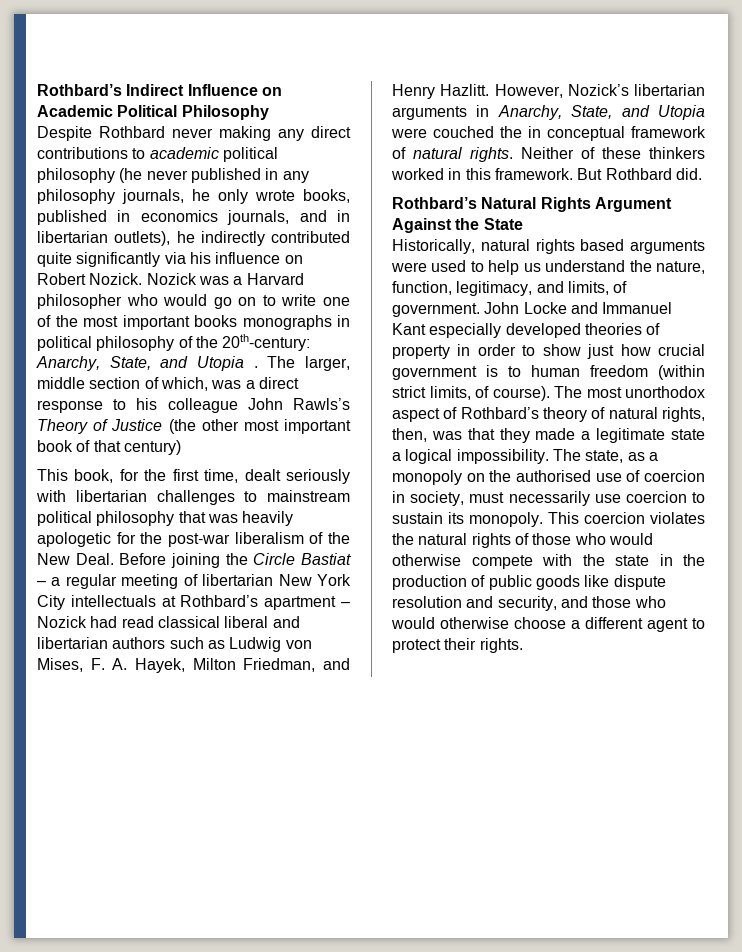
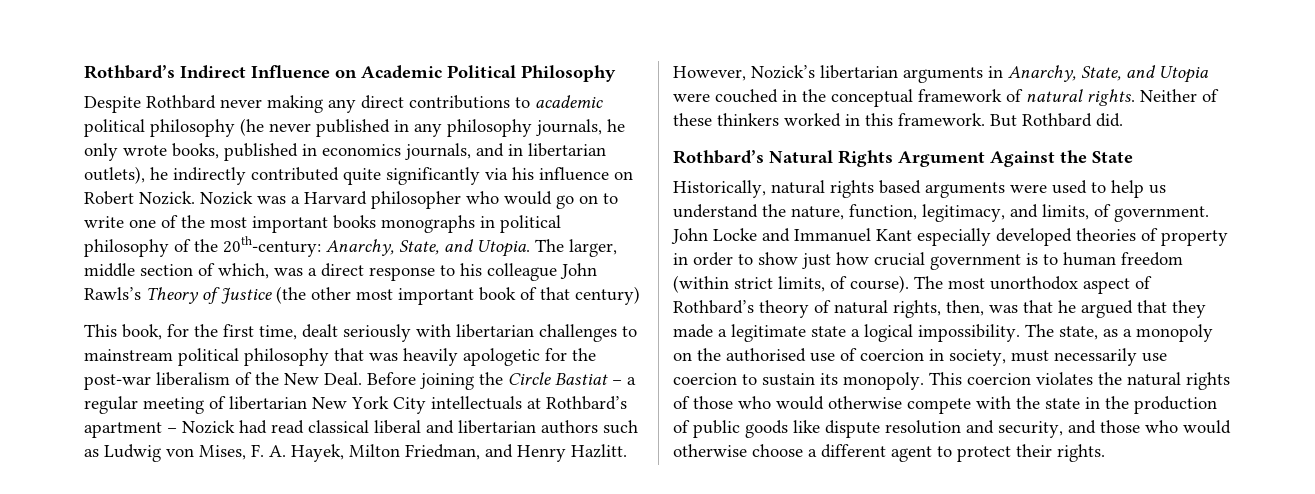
- Nozick was a Harvard philosopher who would go on to write one of the most important books monographs in political philosophy of the 20th-century: Anarchy, State, and Utopia .
+ Nozick was a Harvard philosopher who would go on to write one of the most important books monographs in political philosophy of the 20th-century: Anarchy, State, and Utopia.
- However, Nozick’s libertarian arguments in Anarchy, State, and Utopia were couched the in conceptual framework of natural rights.
+ However, Nozick’s libertarian arguments in Anarchy, State, and Utopia were couched in the conceptual framework of natural rights.
- The most unorthodox aspect of Rothbard’s theory of natural rights, then, was that they made a legitimate state a logical impossibility.
+ The most unorthodox aspect of Rothbard’s theory of natural rights, then, was that he argued that they made a legitimate state a logical impossibility.

